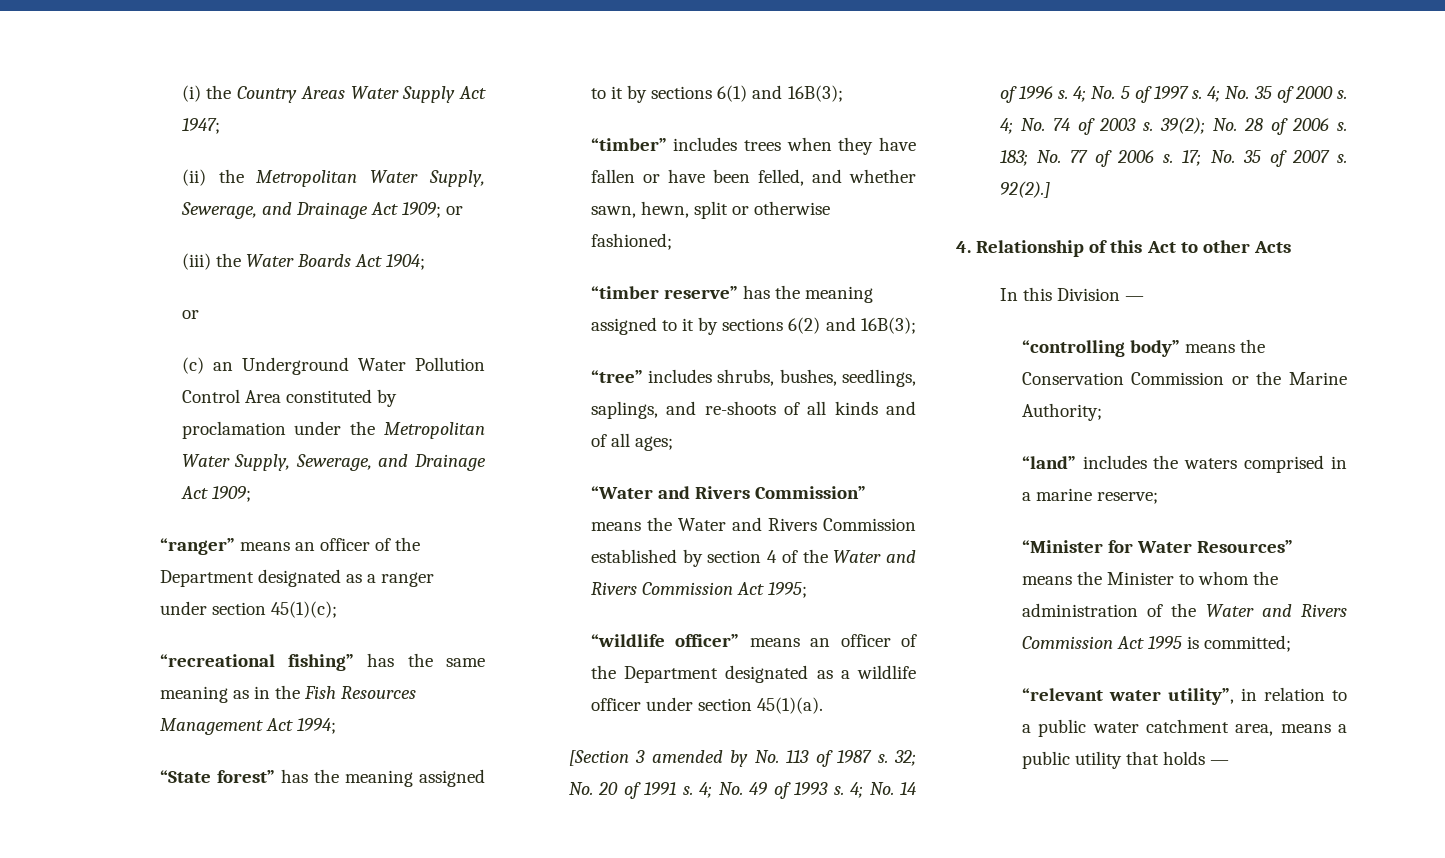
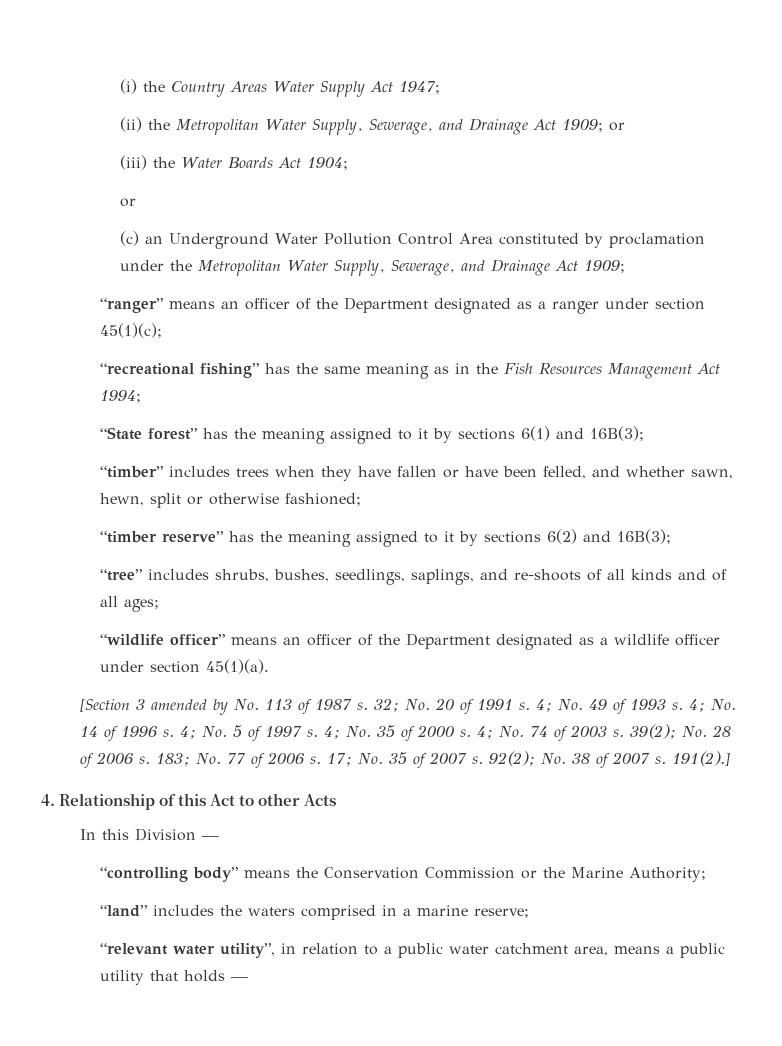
- “Water and Rivers Commission” means the Water and Rivers Commission established by section 4 of the Water and Rivers Commission Act 1995;
- 92(2).]
+ 92(2); No. 38 of 2007 s. 191(2).]
- “Minister for Water Resources” means the Minister to whom the administration of the Water and Rivers Commission Act 1995 is committed;

